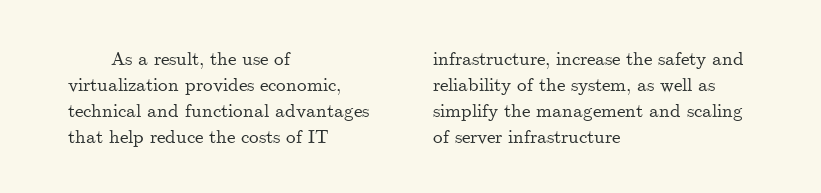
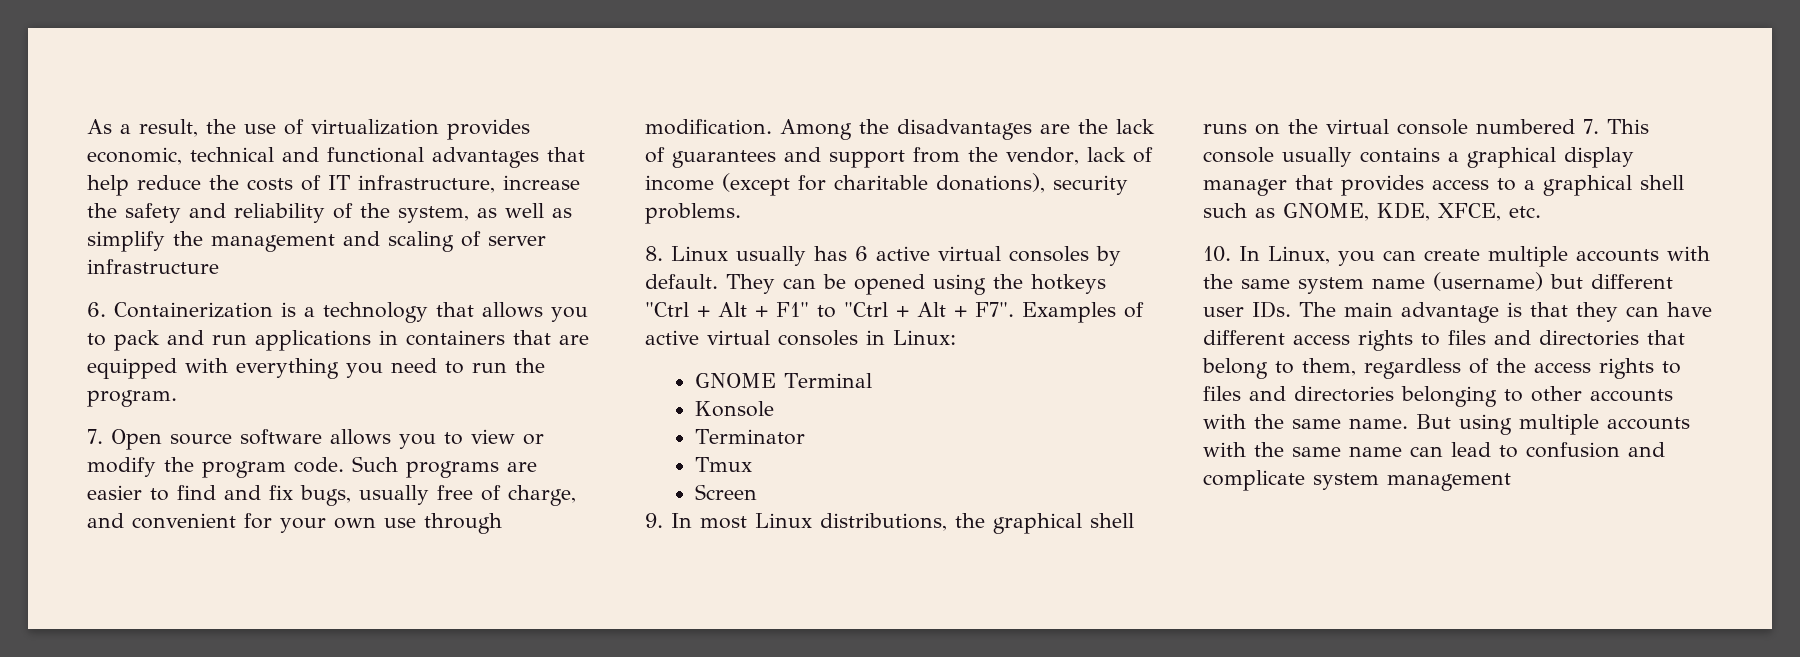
+ 6. Containerization is a technology that allows you to pack and run applications in containers that are equipped with everything you need to run the program.
+ 7. Open source software allows you to view or modify the program code. Such programs are easier to find and fix bugs, usually free of charge, and convenient for your own use through modification. Among the disadvantages are the lack of guarantees and support from the vendor, lack of income (except for charitable donations), security problems.
+ 8. Linux usually has 6 active virtual consoles by default. They can be opened using the hotkeys "Ctrl + Alt + F1" to "Ctrl + Alt + F7". Examples of active virtual consoles in Linux:
+ GNOME Terminal
+ Konsole
+ Terminator
+ Tmux
+ Screen
+ 9. In most Linux distributions, the graphical shell runs on the virtual console numbered 7. This console usually contains a graphical display manager that provides access to a graphical shell such as GNOME, KDE, XFCE, etc.
+ 10. In Linux, you can create multiple accounts with the same system name (username) but different user IDs. The main advantage is that they can have different access rights to files and directories that belong to them, regardless of the access rights to files and directories belonging to other accounts with the same name. But using multiple accounts with the same name can lead to confusion and complicate system management

